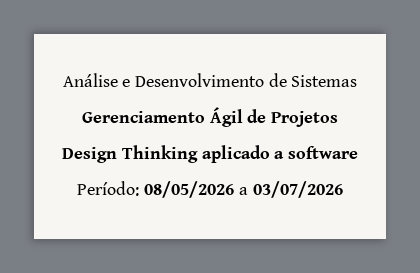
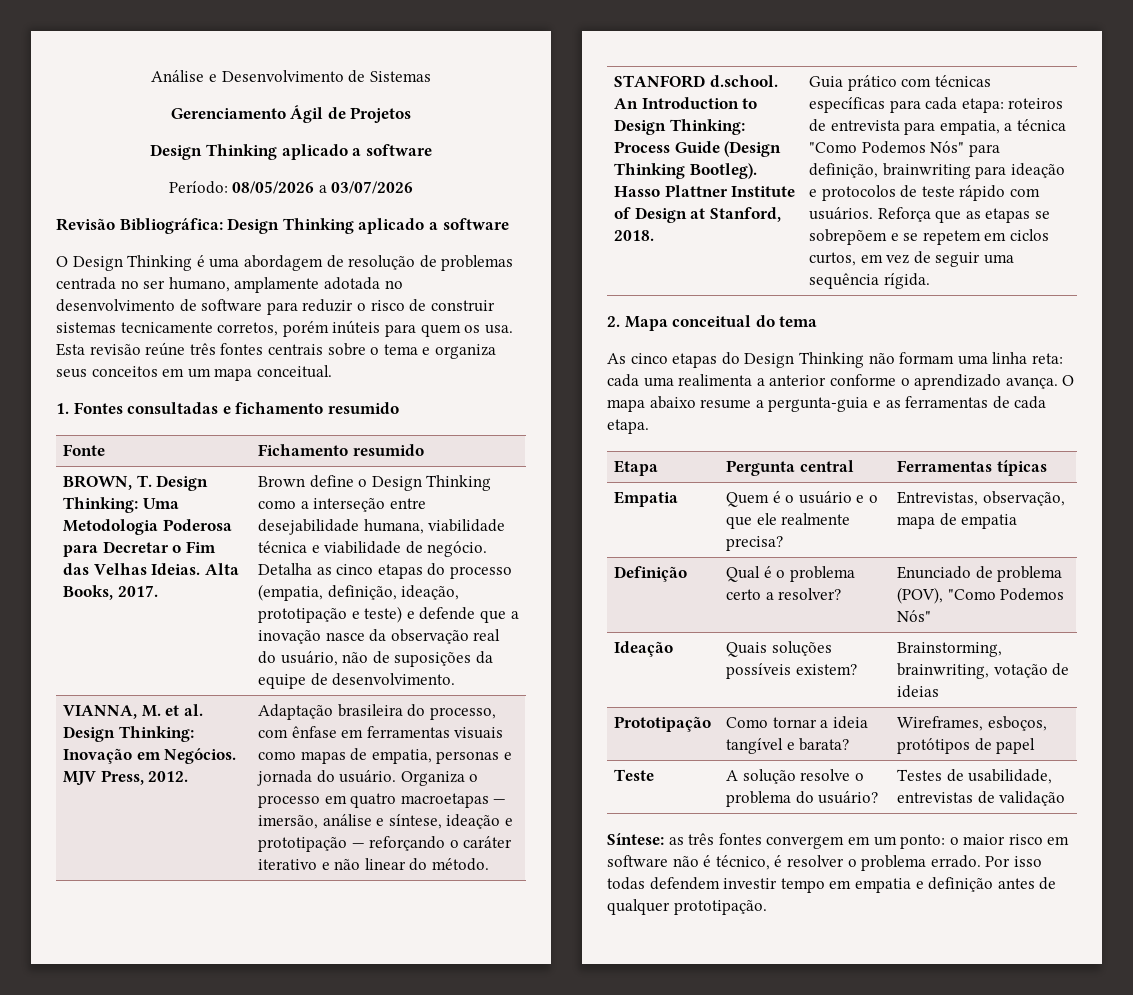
+ Revisão Bibliográfica: Design Thinking aplicado a software
+ O Design Thinking é uma abordagem de resolução de problemas centrada no ser humano, amplamente adotada no desenvolvimento de software para reduzir o risco de construir sistemas tecnicamente corretos, porém inúteis para quem os usa. Esta revisão reúne três fontes centrais sobre o tema e organiza seus conceitos em um mapa conceitual.
+ 1. Fontes consultadas e fichamento resumido
+ Fonte | Fichamento resumido
+ BROWN, T. Design Thinking: Uma Metodologia Poderosa para Decretar o Fim das Velhas Ideias. Alta Books, 2017. | Brown define o Design Thinking como a interseção entre desejabilidade humana, viabilidade técnica e viabilidade de negócio. Detalha as cinco etapas do processo (empatia, definição, ideação, prototipação e teste) e defende que a inovação nasce da observação real do usuário, não de suposições da equipe de desenvolvimento.
+ VIANNA, M. et al. Design Thinking: Inovação em Negócios. MJV Press, 2012. | Adaptação brasileira do processo, com ênfase em ferramentas visuais como mapas de empatia, personas e jornada do usuário. Organiza o processo em quatro macroetapas — imersão, análise e síntese, ideação e prototipação — reforçando o caráter iterativo e não linear do método.
+ STANFORD d.school. An Introduction to Design Thinking: Process Guide (Design Thinking Bootleg). Hasso Plattner Institute of Design at Stanford, 2018. | Guia prático com técnicas específicas para cada etapa: roteiros de entrevista para empatia, a técnica "Como Podemos Nós" para definição, brainwriting para ideação e protocolos de teste rápido com usuários. Reforça que as etapas se sobrepõem e se repetem em ciclos curtos, em vez de seguir uma sequência rígida.
+ 2. Mapa conceitual do tema
+ As cinco etapas do Design Thinking não formam uma linha reta: cada uma realimenta a anterior conforme o aprendizado avança. O mapa abaixo resume a pergunta-guia e as ferramentas de cada etapa.
+ Etapa | Pergunta central | Ferramentas típicas
+ Empatia | Quem é o usuário e o que ele realmente precisa? | Entrevistas, observação, mapa de empatia
+ Definição | Qual é o problema certo a resolver? | Enunciado de problema (POV), "Como Podemos Nós"
+ Ideação | Quais soluções possíveis existem? | Brainstorming, brainwriting, votação de ideias
+ Prototipação | Como tornar a ideia tangível e barata? | Wireframes, esboços, protótipos de papel
+ Teste | A solução resolve o problema do usuário? | Testes de usabilidade, entrevistas de validação
+ Síntese: as três fontes convergem em um ponto: o maior risco em software não é técnico, é resolver o problema errado. Por isso todas defendem investir tempo em empatia e definição antes de qualquer prototipação.

